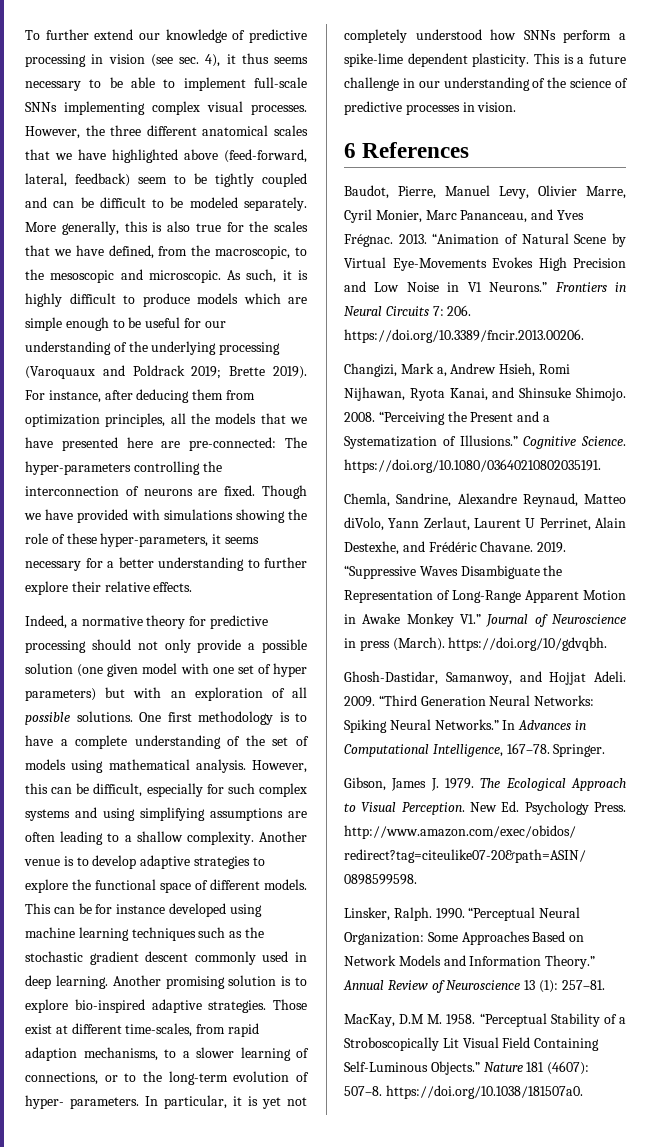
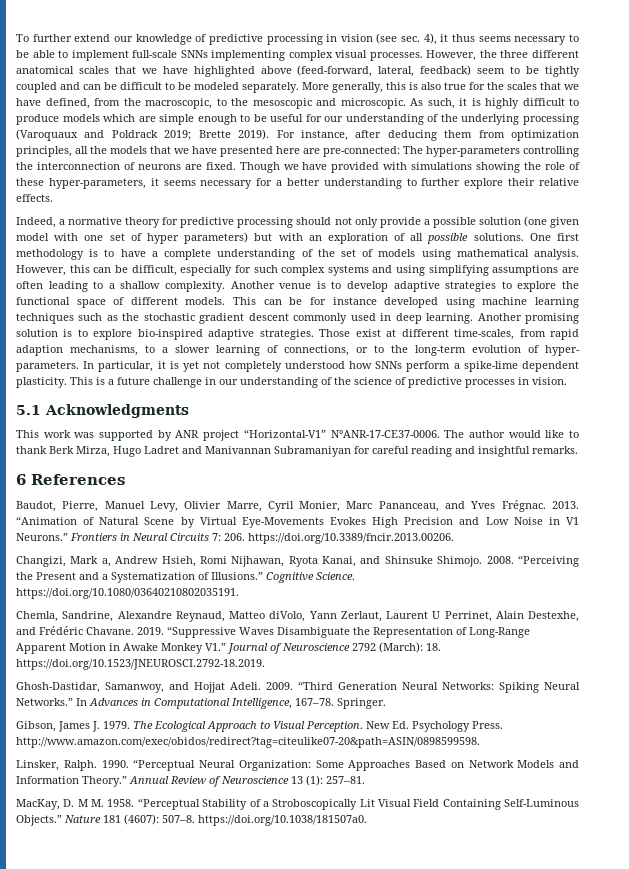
+ 5.1 Acknowledgments
+ This work was supported by ANR project “Horizontal-V1” N°ANR-17-CE37-0006. The author would like to thank Berk Mirza, Hugo Ladret and Manivannan Subramaniyan for careful reading and insightful remarks.
- “Suppressive Waves Disambiguate the Representation of Long-Range Apparent Motion in Awake Monkey V1.” Journal of Neuroscience in press (March). https://doi.org/10/gdvqbh.
+ “Suppressive Waves Disambiguate the Representation of Long-Range Apparent Motion in Awake Monkey V1.” Journal of Neuroscience 2792 (March): 18. https://doi.org/10.1523/JNEUROSCI.2792-18.2019.
- MacKay, D.M M. 1958.
+ MacKay, D. M M. 1958.

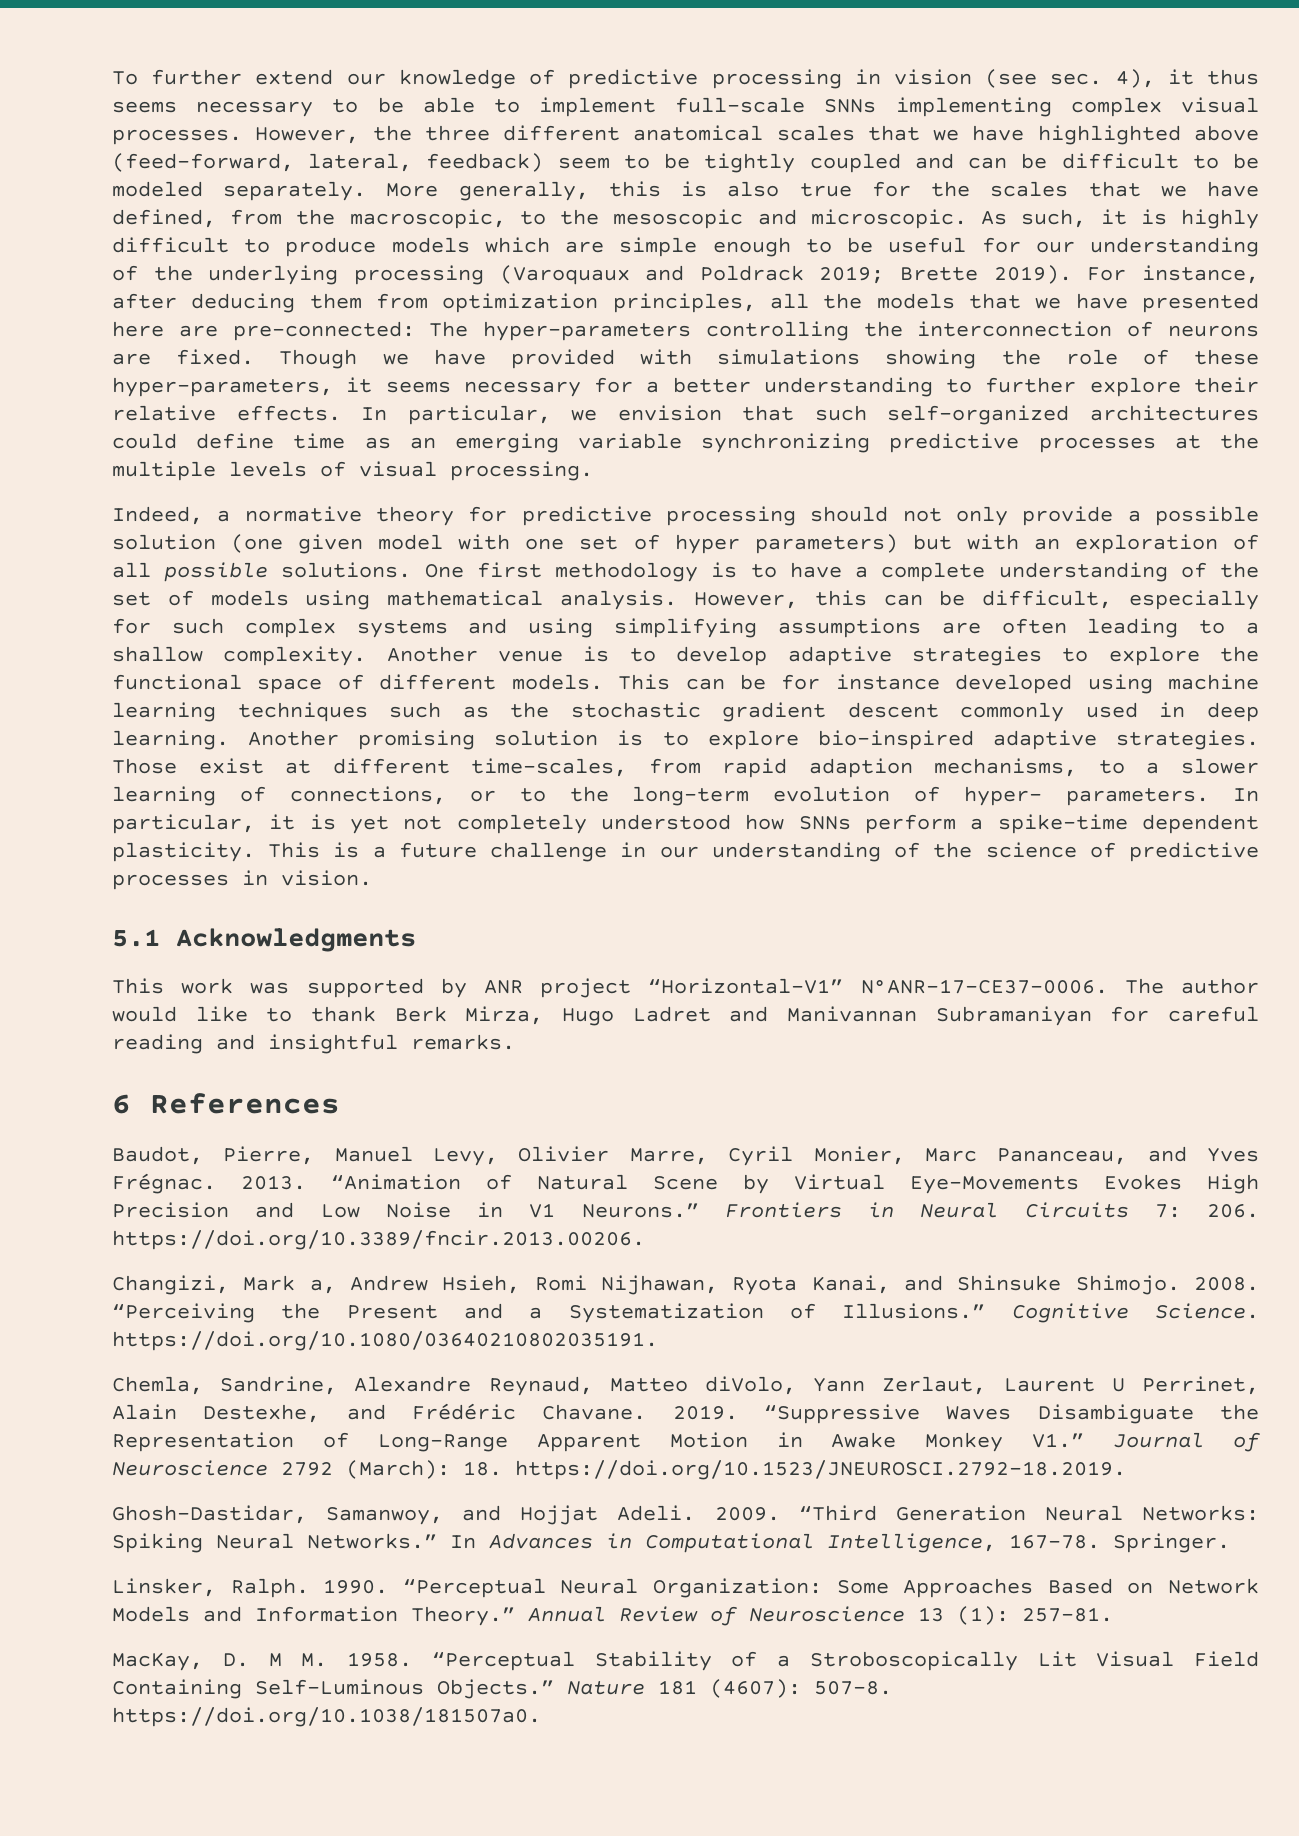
+ In particular, we envision that such self-organized architectures could define time as an emerging variable synchronizing predictive processes at the multiple levels of visual processing.
- In particular, it is yet not completely understood how SNNs perform a spike-lime dependent plasticity.
+ In particular, it is yet not completely understood how SNNs perform a spike-time dependent plasticity.
- Gibson, James J. 1979. The Ecological Approach to Visual Perception. New Ed. Psychology Press. http://www.amazon.com/exec/obidos/redirect?tag=citeulike07-20&path=ASIN/0898599598.

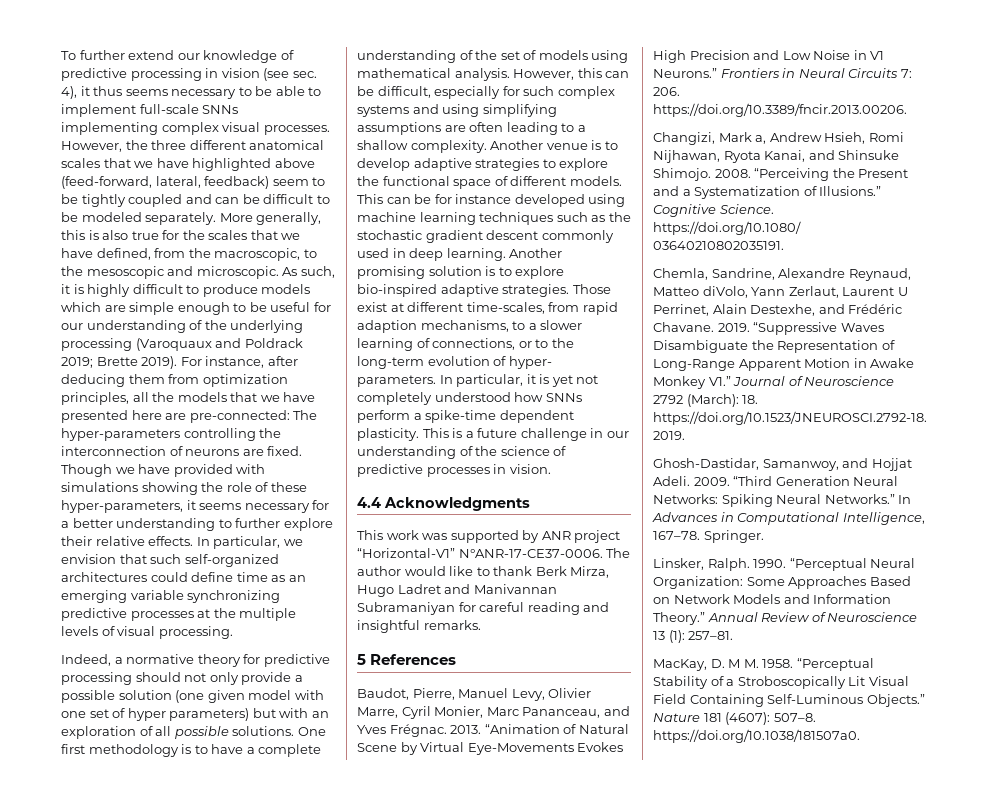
- 5.1 Acknowledgments
+ 4.4 Acknowledgments
- 6 References
+ 5 References

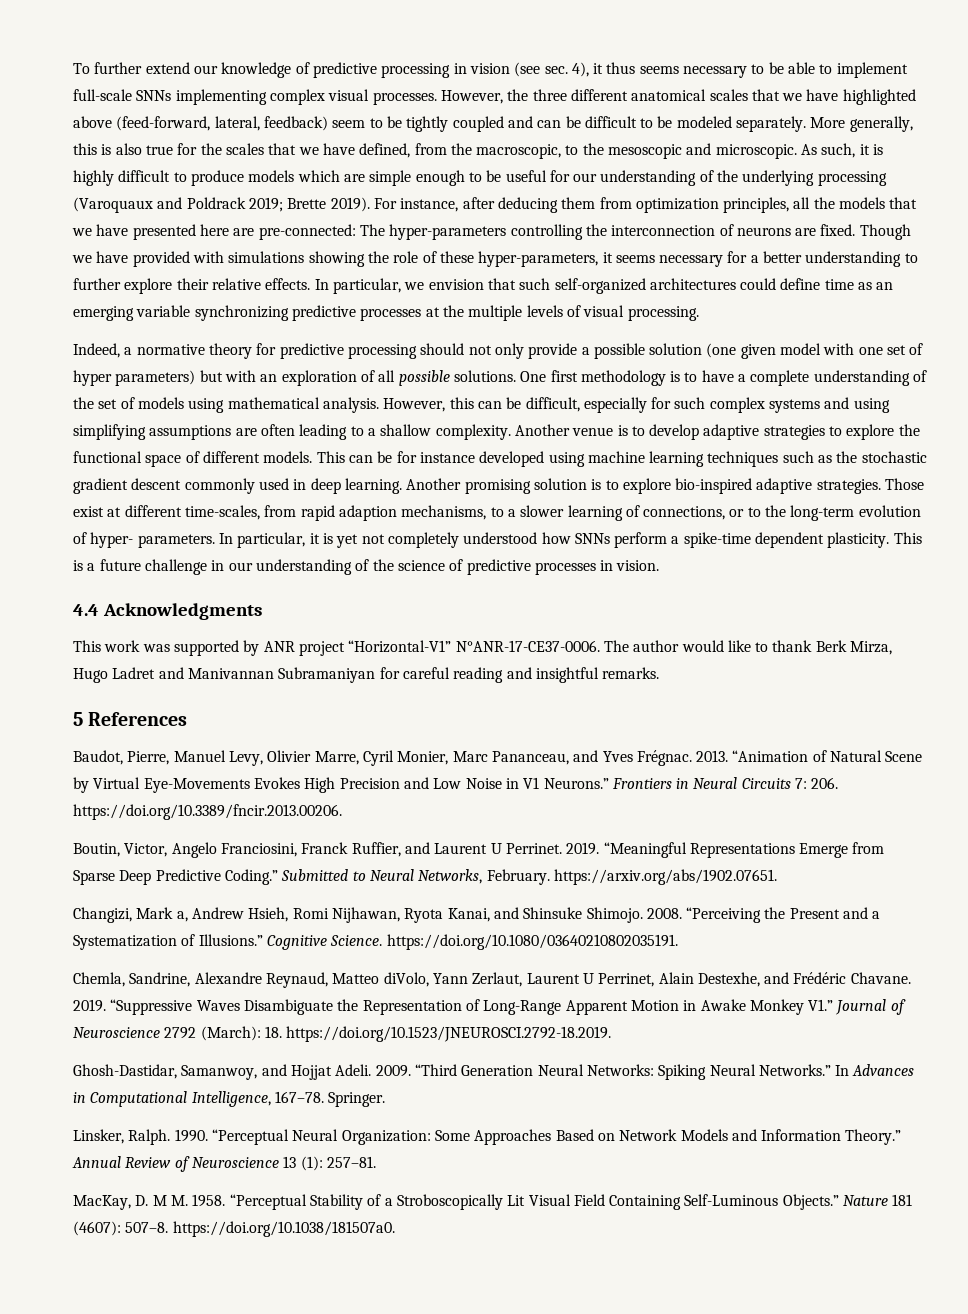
+ Boutin, Victor, Angelo Franciosini, Franck Ruffier, and Laurent U Perrinet. 2019. “Meaningful Representations Emerge from Sparse Deep Predictive Coding.” Submitted to Neural Networks, February. https://arxiv.org/abs/1902.07651.

